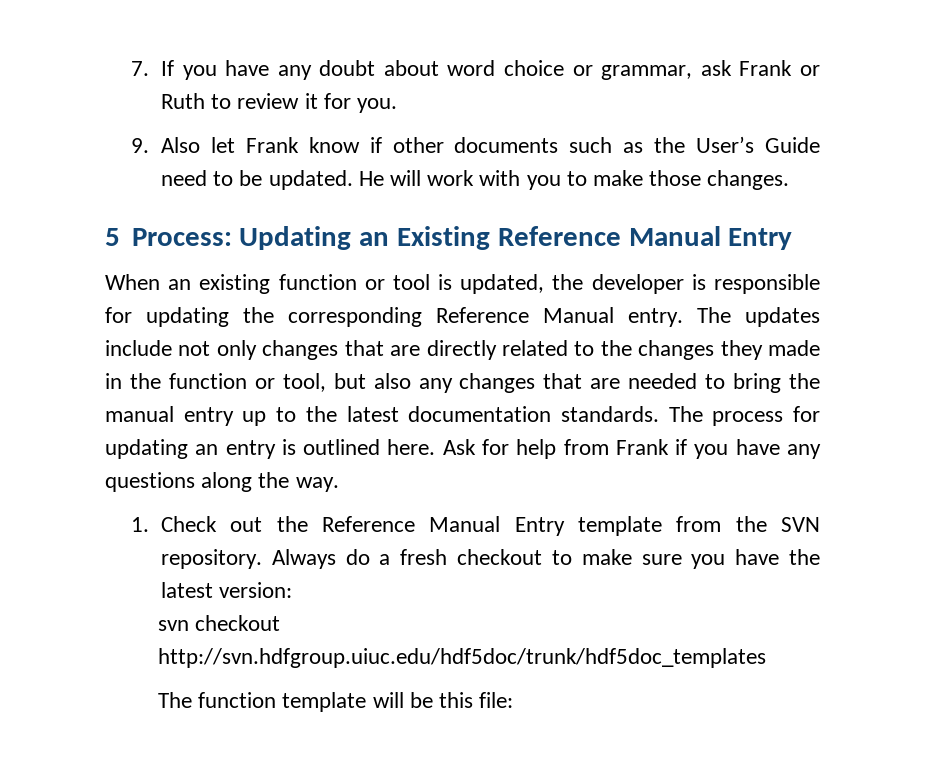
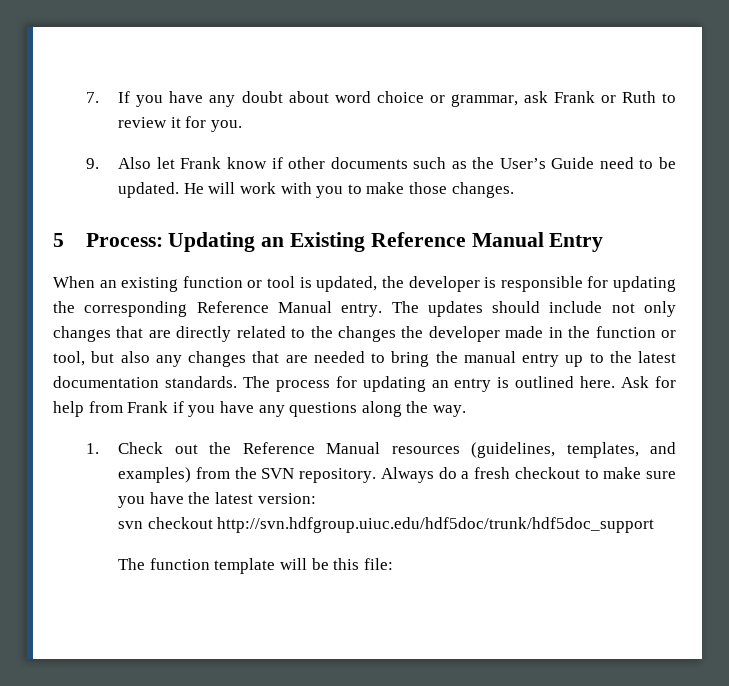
- The updates include not only changes that are directly related to the changes they made in the function or tool, but also any changes that are needed to bring the manual entry up to the latest documentation standards.
+ The updates should include not only changes that are directly related to the changes the developer made in the function or tool, but also any changes that are needed to bring the manual entry up to the latest documentation standards.
- 1. Check out the Reference Manual Entry template from the SVN repository.
+ 1. Check out the Reference Manual resources (guidelines, templates, and examples) from the SVN repository.
- svn checkout http://svn.hdfgroup.uiuc.edu/hdf5doc/trunk/hdf5doc_templates
+ svn checkout http://svn.hdfgroup.uiuc.edu/hdf5doc/trunk/hdf5doc_support

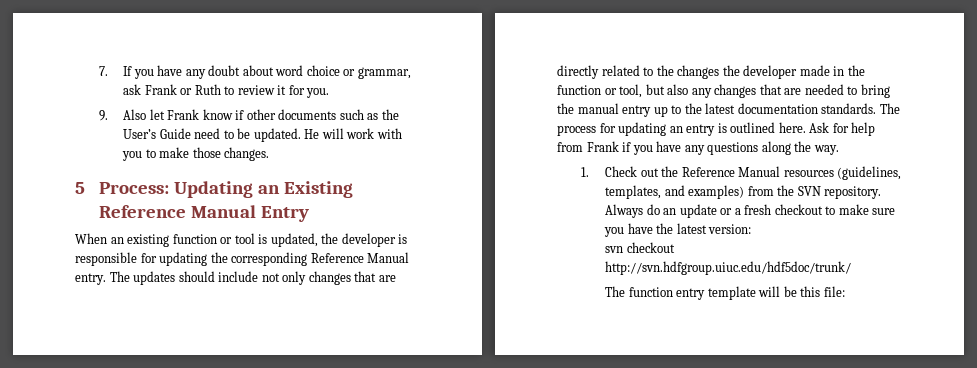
- Always do a fresh checkout to make sure you have the latest version:
+ Always do an update or a fresh checkout to make sure you have the latest version:
- svn checkout http://svn.hdfgroup.uiuc.edu/hdf5doc/trunk/hdf5doc_support
+ svn checkout http://svn.hdfgroup.uiuc.edu/hdf5doc/trunk/
- The function template will be this file:
+ The function entry template will be this file:

